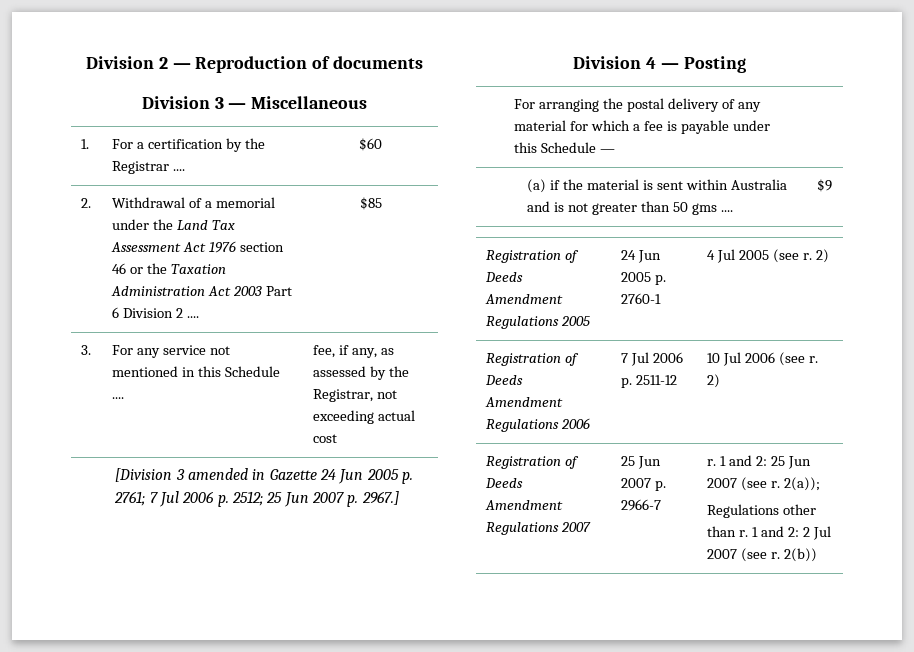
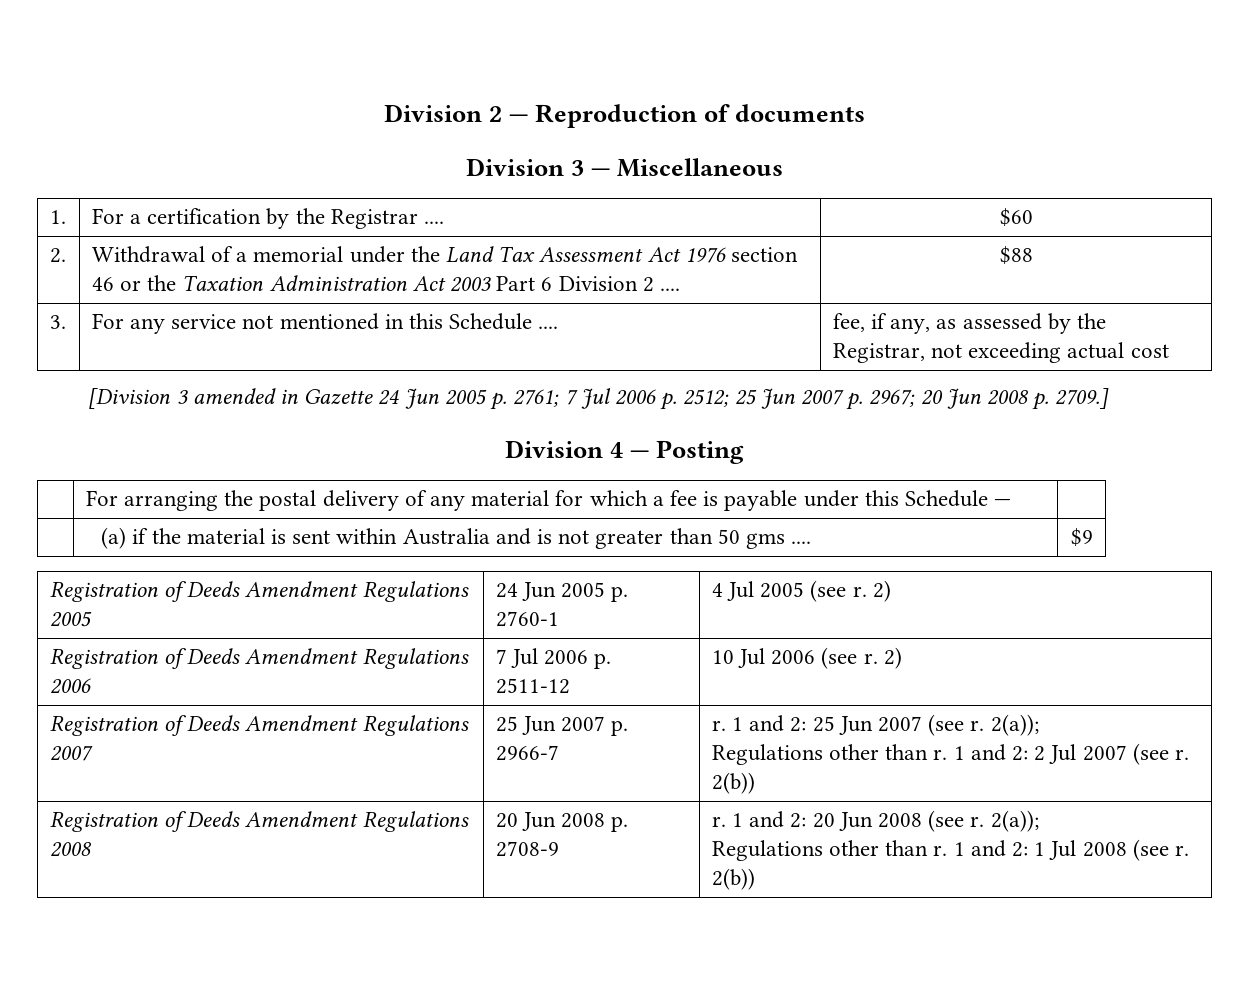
- 2. | Withdrawal of a memorial under the Land Tax Assessment Act 1976 section 46 or the Taxation Administration Act 2003 Part 6 Division 2 .... | $85
+ 2. | Withdrawal of a memorial under the Land Tax Assessment Act 1976 section 46 or the Taxation Administration Act 2003 Part 6 Division 2 .... | $88
- [Division 3 amended in Gazette 24 Jun 2005 p. 2761; 7 Jul 2006 p. 2512; 25 Jun 2007 p. 2967.]
+ [Division 3 amended in Gazette 24 Jun 2005 p. 2761; 7 Jul 2006 p. 2512; 25 Jun 2007 p. 2967; 20 Jun 2008 p. 2709.]
+ Registration of Deeds Amendment Regulations 2008 | 20 Jun 2008 p. 2708-9 | r. 1 and 2: 20 Jun 2008 (see r. 2(a));
+ Regulations other than r. 1 and 2: 1 Jul 2008 (see r. 2(b))

